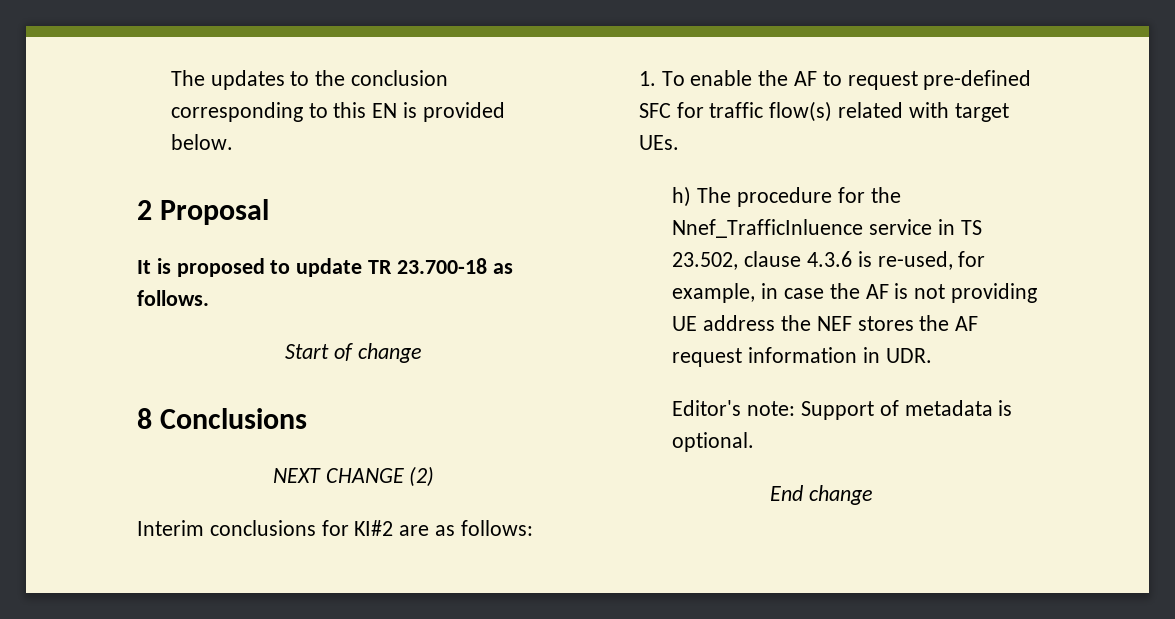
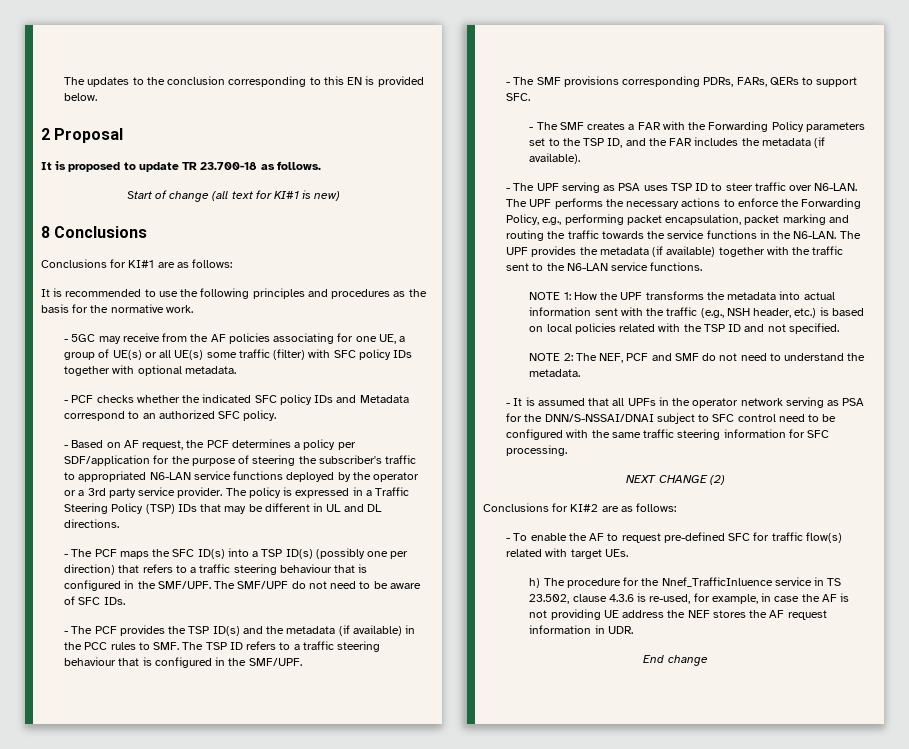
- Start of change
+ Start of change (all text for KI#1 is new)
  8 Conclusions
+ Conclusions for KI#1 are as follows:
+ It is recommended to use the following principles and procedures as the basis for the normative work.
+ - 5GC may receive from the AF policies associating for one UE, a group of UE(s) or all UE(s) some traffic (filter) with SFC policy IDs together with optional metadata.
+ - PCF checks whether the indicated SFC policy IDs and Metadata correspond to an authorized SFC policy.
+ - Based on AF request, the PCF determines a policy per SDF/application for the purpose of steering the subscriber's traffic to appropriated N6-LAN service functions deployed by the operator or a 3rd party service provider. The policy is expressed in a Traffic Steering Policy (TSP) IDs that may be different in UL and DL directions.
+ - The PCF maps the SFC ID(s) into a TSP ID(s) (possibly one per direction) that refers to a traffic steering behaviour that is configured in the SMF/UPF. The SMF/UPF do not need to be aware of SFC IDs.
+ - The PCF provides the TSP ID(s) and the metadata (if available) in the PCC rules to SMF. The TSP ID refers to a traffic steering behaviour that is configured in the SMF/UPF.
+ - The SMF provisions corresponding PDRs, FARs, QERs to support SFC.
+ - The SMF creates a FAR with the Forwarding Policy parameters set to the TSP ID, and the FAR includes the metadata (if available).
+ - The UPF serving as PSA uses TSP ID to steer traffic over N6-LAN. The UPF performs the necessary actions to enforce the Forwarding Policy, e.g., performing packet encapsulation, packet marking and routing the traffic towards the service functions in the N6-LAN. The UPF provides the metadata (if available) together with the traffic sent to the N6-LAN service functions.
+ NOTE 1: How the UPF transforms the metadata into actual information sent with the traffic (e.g., NSH header, etc.) is based on local policies related with the TSP ID and not specified.
+ NOTE 2: The NEF, PCF and SMF do not need to understand the metadata.
+ - It is assumed that all UPFs in the operator network serving as PSA for the DNN/S-NSSAI/DNAI subject to SFC control need to be configured with the same traffic steering information for SFC processing.
- Interim conclusions for KI#2 are as follows:
+ Conclusions for KI#2 are as follows:
- 1. To enable the AF to request pre-defined SFC for traffic flow(s) related with target UEs.
+ - To enable the AF to request pre-defined SFC for traffic flow(s) related with target UEs.
- Editor's note: Support of metadata is optional.

